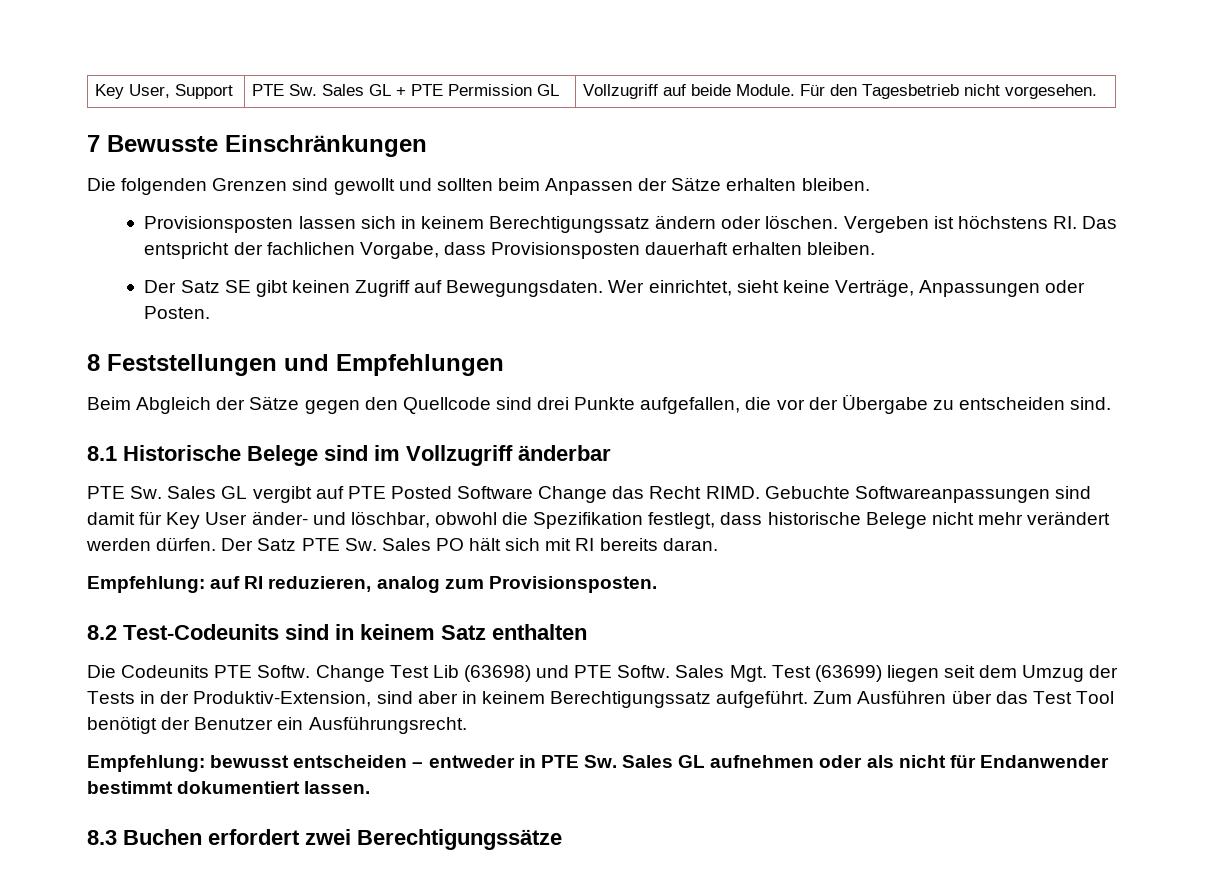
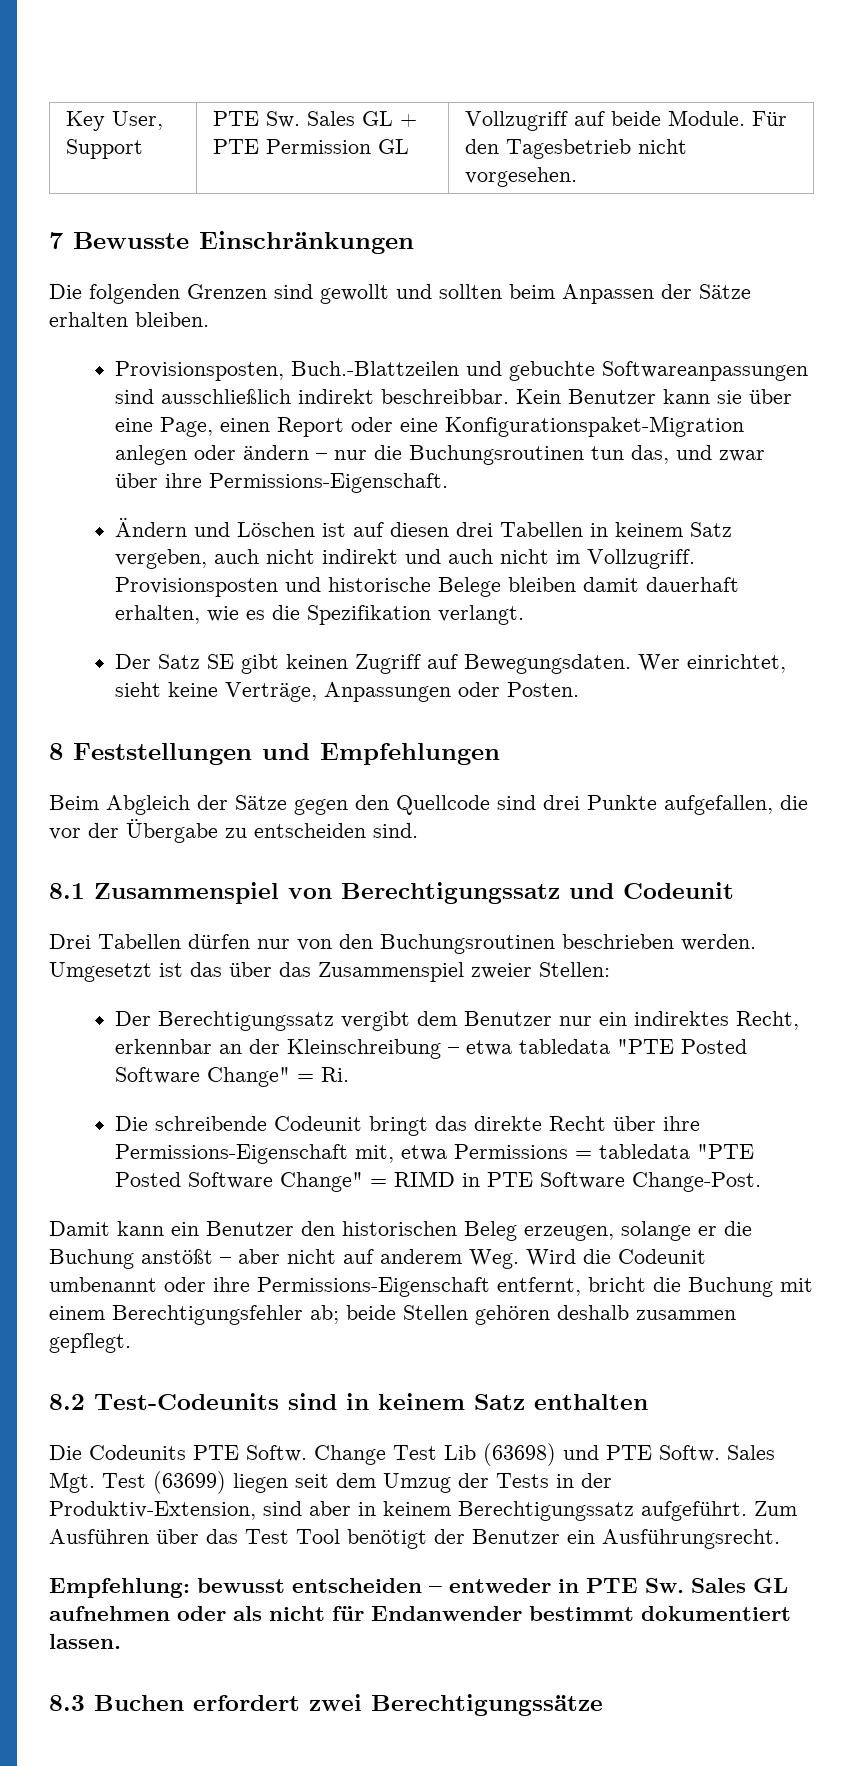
- Provisionsposten lassen sich in keinem Berechtigungssatz ändern oder löschen. Vergeben ist höchstens RI. Das entspricht der fachlichen Vorgabe, dass Provisionsposten dauerhaft erhalten bleiben.
+ Provisionsposten, Buch.-Blattzeilen und gebuchte Softwareanpassungen sind ausschließlich indirekt beschreibbar. Kein Benutzer kann sie über eine Page, einen Report oder eine Konfigurationspaket-Migration anlegen oder ändern – nur die Buchungsroutinen tun das, und zwar über ihre Permissions-Eigenschaft.
+ Ändern und Löschen ist auf diesen drei Tabellen in keinem Satz vergeben, auch nicht indirekt und auch nicht im Vollzugriff. Provisionsposten und historische Belege bleiben damit dauerhaft erhalten, wie es die Spezifikation verlangt.
- 8.1 Historische Belege sind im Vollzugriff änderbar
- PTE Sw. Sales GL vergibt auf PTE Posted Software Change das Recht RIMD. Gebuchte Softwareanpassungen sind damit für Key User änder- und löschbar, obwohl die Spezifikation festlegt, dass historische Belege nicht mehr verändert werden dürfen. Der Satz PTE Sw. Sales PO hält sich mit RI bereits daran.
- Empfehlung: auf RI reduzieren, analog zum Provisionsposten.
+ 8.1 Zusammenspiel von Berechtigungssatz und Codeunit
+ Drei Tabellen dürfen nur von den Buchungsroutinen beschrieben werden. Umgesetzt ist das über das Zusammenspiel zweier Stellen:
+ Der Berechtigungssatz vergibt dem Benutzer nur ein indirektes Recht, erkennbar an der Kleinschreibung – etwa tabledata "PTE Posted Software Change" = Ri.
+ Die schreibende Codeunit bringt das direkte Recht über ihre Permissions-Eigenschaft mit, etwa Permissions = tabledata "PTE Posted Software Change" = RIMD in PTE Software Change-Post.
+ Damit kann ein Benutzer den historischen Beleg erzeugen, solange er die Buchung anstößt – aber nicht auf anderem Weg. Wird die Codeunit umbenannt oder ihre Permissions-Eigenschaft entfernt, bricht die Buchung mit einem Berechtigungsfehler ab; beide Stellen gehören deshalb zusammen gepflegt.

